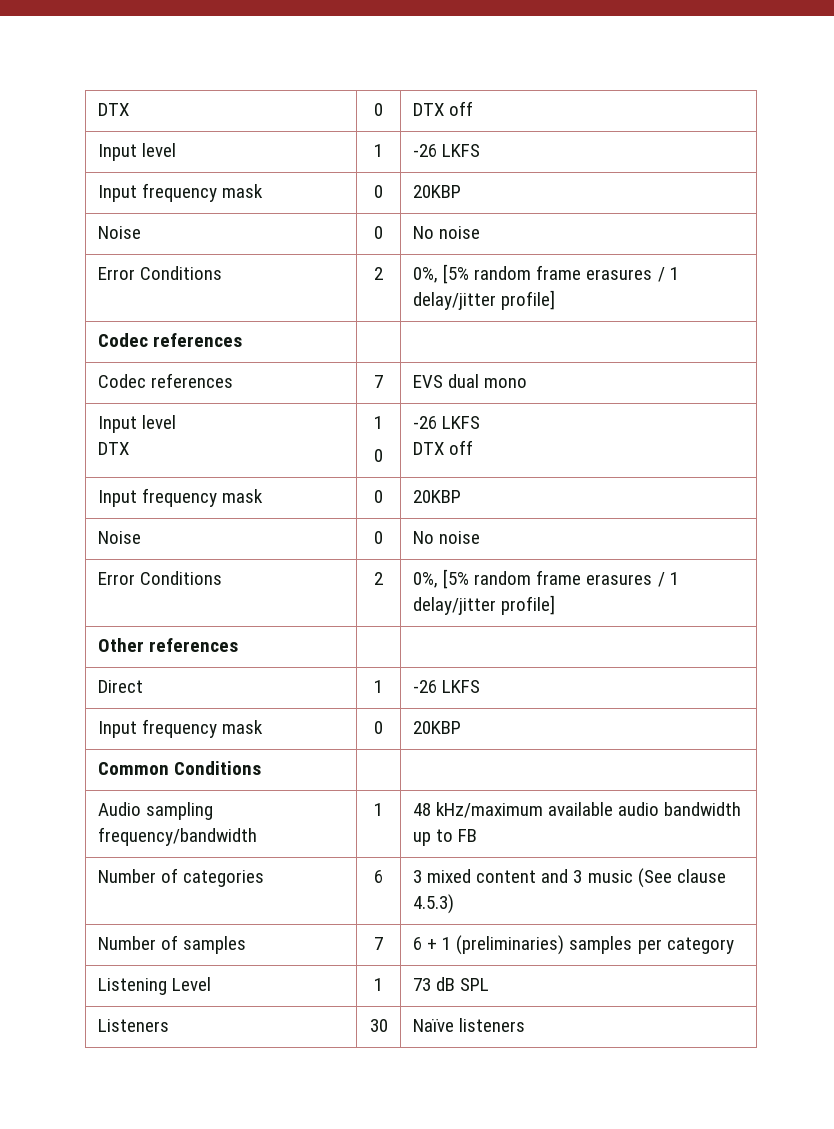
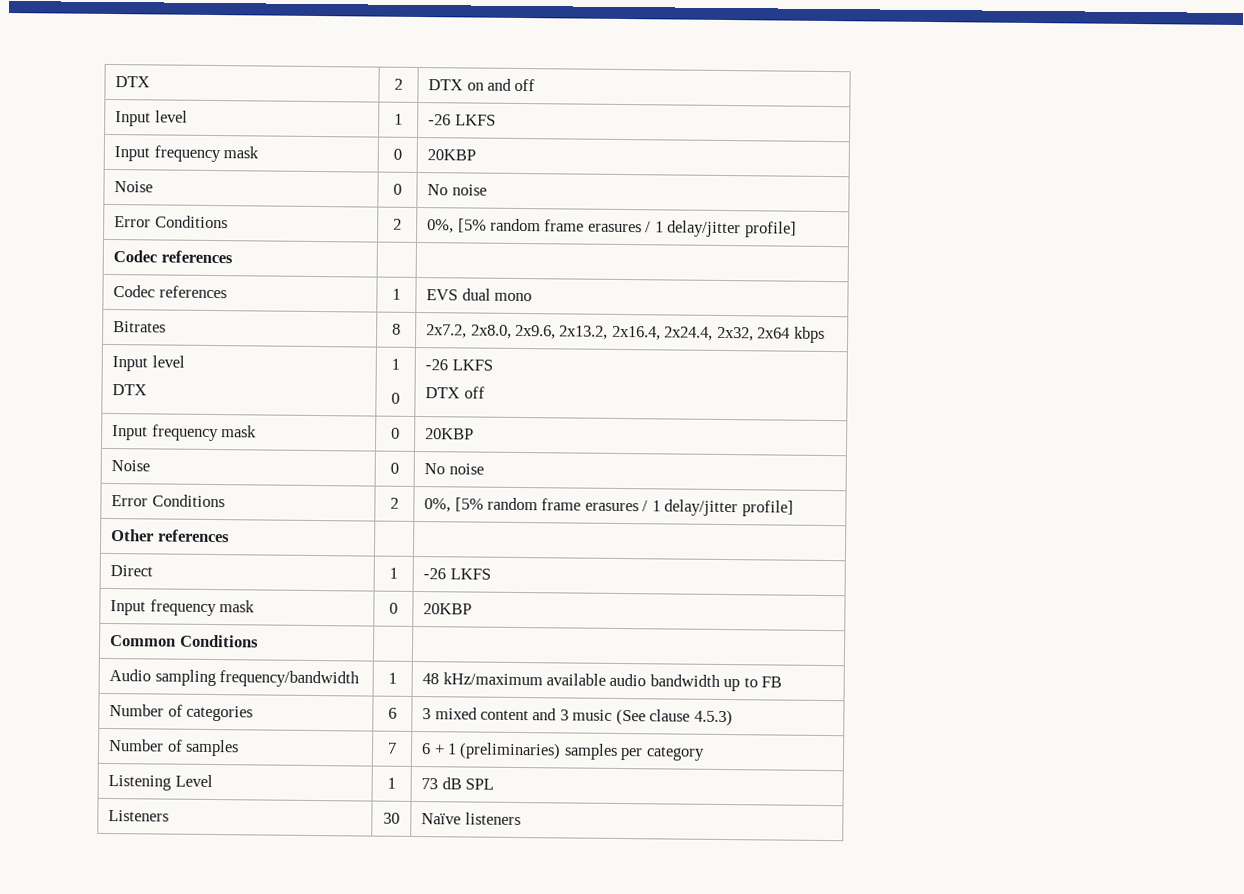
- DTX | 0 | DTX off
+ DTX | 2 | DTX on and off
- Codec references | 7 | EVS dual mono
+ Codec references | 1 | EVS dual mono
+ Bitrates | 8 | 2x7.2, 2x8.0, 2x9.6, 2x13.2, 2x16.4, 2x24.4, 2x32, 2x64 kbps

